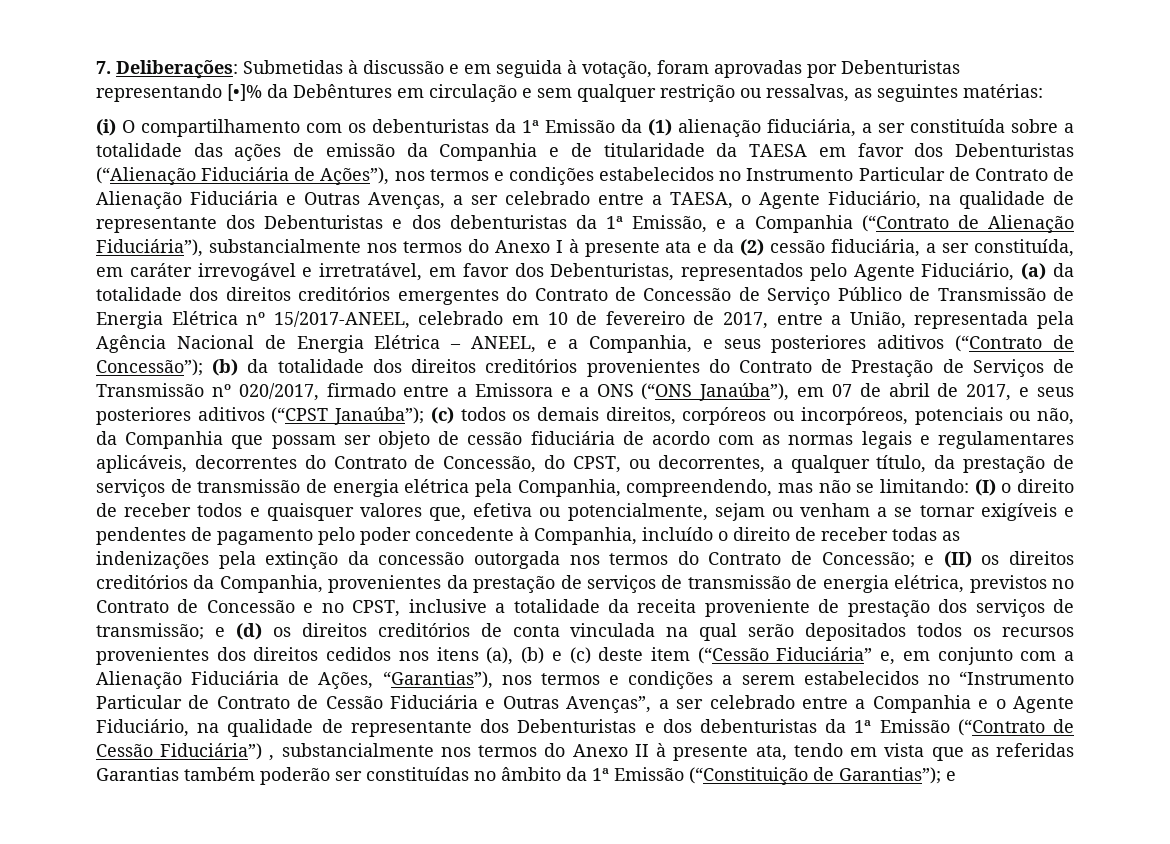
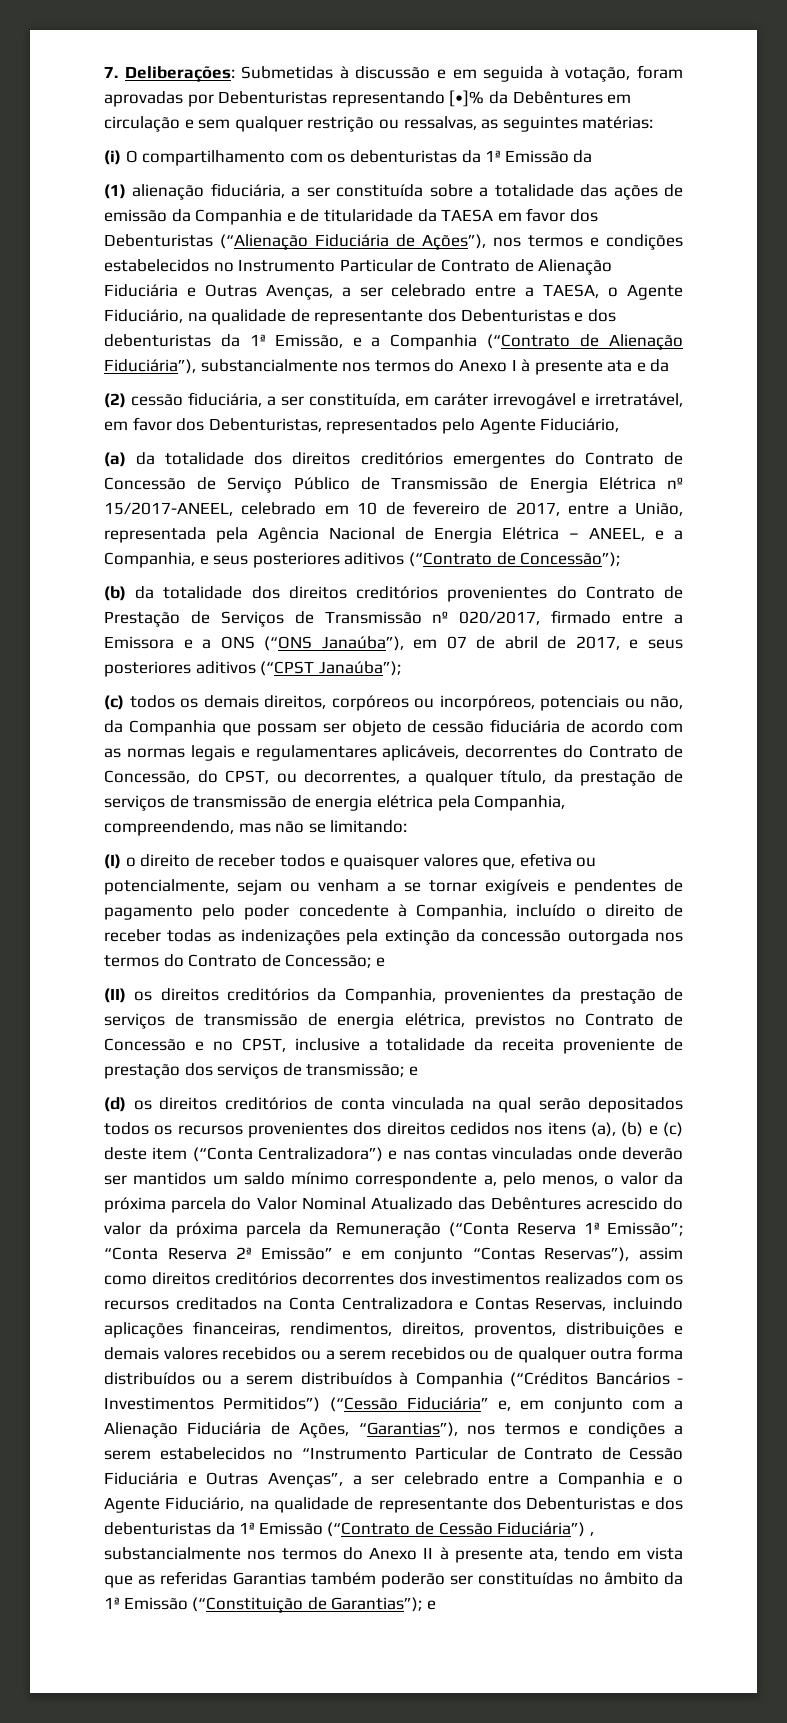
- (i) O compartilhamento com os debenturistas da 1ª Emissão da (1) alienação fiduciária, a ser constituída sobre a totalidade das ações de emissão da Companhia e de titularidade da TAESA em favor dos Debenturistas (“Alienação Fiduciária de Ações”), nos termos e condições estabelecidos no Instrumento Particular de Contrato de Alienação Fiduciária e Outras Avenças, a ser celebrado entre a TAESA, o Agente Fiduciário, na qualidade de representante dos Debenturistas e dos debenturistas da 1ª Emissão, e a Companhia (“Contrato de Alienação Fiduciária”), substancialmente nos termos do Anexo I à presente ata e da (2) cessão fiduciária, a ser constituída, em caráter irrevogável e irretratável, em favor dos Debenturistas, representados pelo Agente Fiduciário, (a) da totalidade dos direitos creditórios emergentes do Contrato de Concessão de Serviço Público de Transmissão de Energia Elétrica nº 15/2017-ANEEL, celebrado em 10 de fevereiro de 2017, entre a União, representada pela Agência Nacional de Energia Elétrica – ANEEL, e a Companhia, e seus posteriores aditivos (“Contrato de Concessão”); (b) da totalidade dos direitos creditórios provenientes do Contrato de Prestação de Serviços de Transmissão nº 020/2017, firmado entre a Emissora e a ONS (“ONS Janaúba”), em 07 de abril de 2017, e seus posteriores aditivos (“CPST Janaúba”); (c) todos os demais direitos, corpóreos ou incorpóreos, potenciais ou não, da Companhia que possam ser objeto de cessão fiduciária de acordo com as normas legais e regulamentares aplicáveis, decorrentes do Contrato de Concessão, do CPST, ou decorrentes, a qualquer título, da prestação de serviços de transmissão de energia elétrica pela Companhia, compreendendo, mas não se limitando: (I) o direito de receber todos e quaisquer valores que, efetiva ou potencialmente, sejam ou venham a se tornar exigíveis e pendentes de pagamento pelo poder concedente à Companhia, incluído o direito de receber todas as indenizações pela extinção da concessão outorgada nos termos do Contrato de Concessão; e (II) os direitos creditórios da Companhia, provenientes da prestação de serviços de transmissão de energia elétrica, previstos no Contrato de Concessão e no CPST, inclusive a totalidade da receita proveniente de prestação dos serviços de transmissão; e (d) os direitos creditórios de conta vinculada na qual serão depositados todos os recursos provenientes dos direitos cedidos nos itens (a), (b) e (c) deste item (“Cessão Fiduciária” e, em conjunto com a Alienação Fiduciária de Ações, “Garantias”), nos termos e condições a serem estabelecidos no “Instrumento Particular de Contrato de Cessão Fiduciária e Outras Avenças”, a ser celebrado entre a Companhia e o Agente Fiduciário, na qualidade de representante dos Debenturistas e dos debenturistas da 1ª Emissão (“Contrato de Cessão Fiduciária”) , substancialmente nos termos do Anexo II à presente ata, tendo em vista que as referidas Garantias também poderão ser constituídas no âmbito da 1ª Emissão (“Constituição de Garantias”);
+ (i) O compartilhamento com os debenturistas da 1ª Emissão da
+ (1) alienação fiduciária, a ser constituída sobre a totalidade das ações de emissão da Companhia e de titularidade da TAESA em favor dos Debenturistas (“Alienação Fiduciária de Ações”), nos termos e condições estabelecidos no Instrumento Particular de Contrato de Alienação Fiduciária e Outras Avenças, a ser celebrado entre a TAESA, o Agente Fiduciário, na qualidade de representante dos Debenturistas e dos debenturistas da 1ª Emissão, e a Companhia (“Contrato de Alienação Fiduciária”), substancialmente nos termos do Anexo I à presente ata e da
+ (2) cessão fiduciária, a ser constituída, em caráter irrevogável e irretratável, em favor dos Debenturistas, representados pelo Agente Fiduciário,
+ (a) da totalidade dos direitos creditórios emergentes do Contrato de Concessão de Serviço Público de Transmissão de Energia Elétrica nº 15/2017-ANEEL, celebrado em 10 de fevereiro de 2017, entre a União, representada pela Agência Nacional de Energia Elétrica – ANEEL, e a Companhia, e seus posteriores aditivos (“Contrato de Concessão”);
+ (b) da totalidade dos direitos creditórios provenientes do Contrato de Prestação de Serviços de Transmissão nº 020/2017, firmado entre a Emissora e a ONS (“ONS Janaúba”), em 07 de abril de 2017, e seus posteriores aditivos (“CPST Janaúba”);
+ (c) todos os demais direitos, corpóreos ou incorpóreos, potenciais ou não, da Companhia que possam ser objeto de cessão fiduciária de acordo com as normas legais e regulamentares aplicáveis, decorrentes do Contrato de Concessão, do CPST, ou decorrentes, a qualquer título, da prestação de serviços de transmissão de energia elétrica pela Companhia, compreendendo, mas não se limitando:
+ (I) o direito de receber todos e quaisquer valores que, efetiva ou potencialmente, sejam ou venham a se tornar exigíveis e pendentes de pagamento pelo poder concedente à Companhia, incluído o direito de receber todas as indenizações pela extinção da concessão outorgada nos termos do Contrato de Concessão; e
+ (II) os direitos creditórios da Companhia, provenientes da prestação de serviços de transmissão de energia elétrica, previstos no Contrato de Concessão e no CPST, inclusive a totalidade da receita proveniente de prestação dos serviços de transmissão; e
+ (d) os direitos creditórios de conta vinculada na qual serão depositados todos os recursos provenientes dos direitos cedidos nos itens (a), (b) e (c) deste item (“Conta Centralizadora”) e nas contas vinculadas onde deverão ser mantidos um saldo mínimo correspondente a, pelo menos, o valor da próxima parcela do Valor Nominal Atualizado das Debêntures acrescido do valor da próxima parcela da Remuneração (“Conta Reserva 1ª Emissão”; “Conta Reserva 2ª Emissão” e em conjunto “Contas Reservas”), assim como direitos creditórios decorrentes dos investimentos realizados com os recursos creditados na Conta Centralizadora e Contas Reservas, incluindo aplicações financeiras, rendimentos, direitos, proventos, distribuições e demais valores recebidos ou a serem recebidos ou de qualquer outra forma distribuídos ou a serem distribuídos à Companhia (“Créditos Bancários - Investimentos Permitidos”) (“Cessão Fiduciária” e, em conjunto com a Alienação Fiduciária de Ações, “Garantias”), nos termos e condições a serem estabelecidos no “Instrumento Particular de Contrato de Cessão Fiduciária e Outras Avenças”, a ser celebrado entre a Companhia e o Agente Fiduciário, na qualidade de representante dos Debenturistas e dos debenturistas da 1ª Emissão (“Contrato de Cessão Fiduciária”) , substancialmente nos termos do Anexo II à presente ata, tendo em vista que as referidas Garantias também poderão ser constituídas no âmbito da 1ª Emissão (“Constituição de Garantias”);

